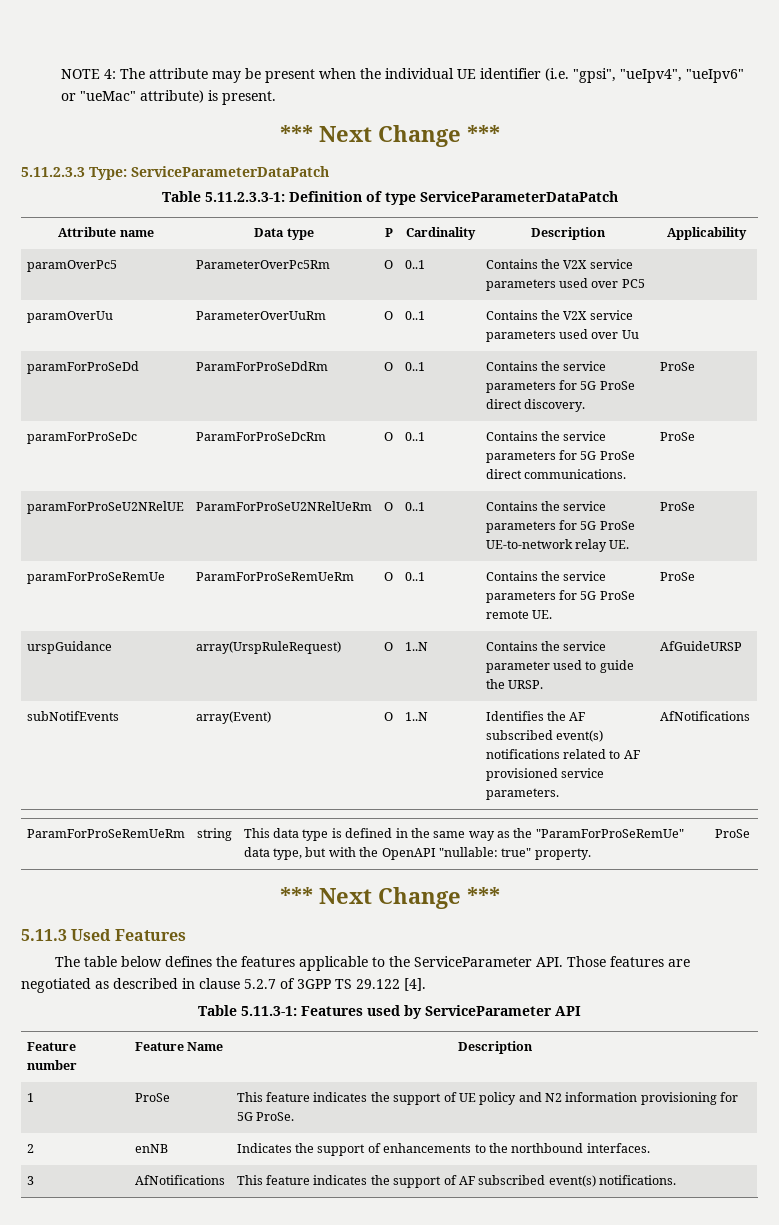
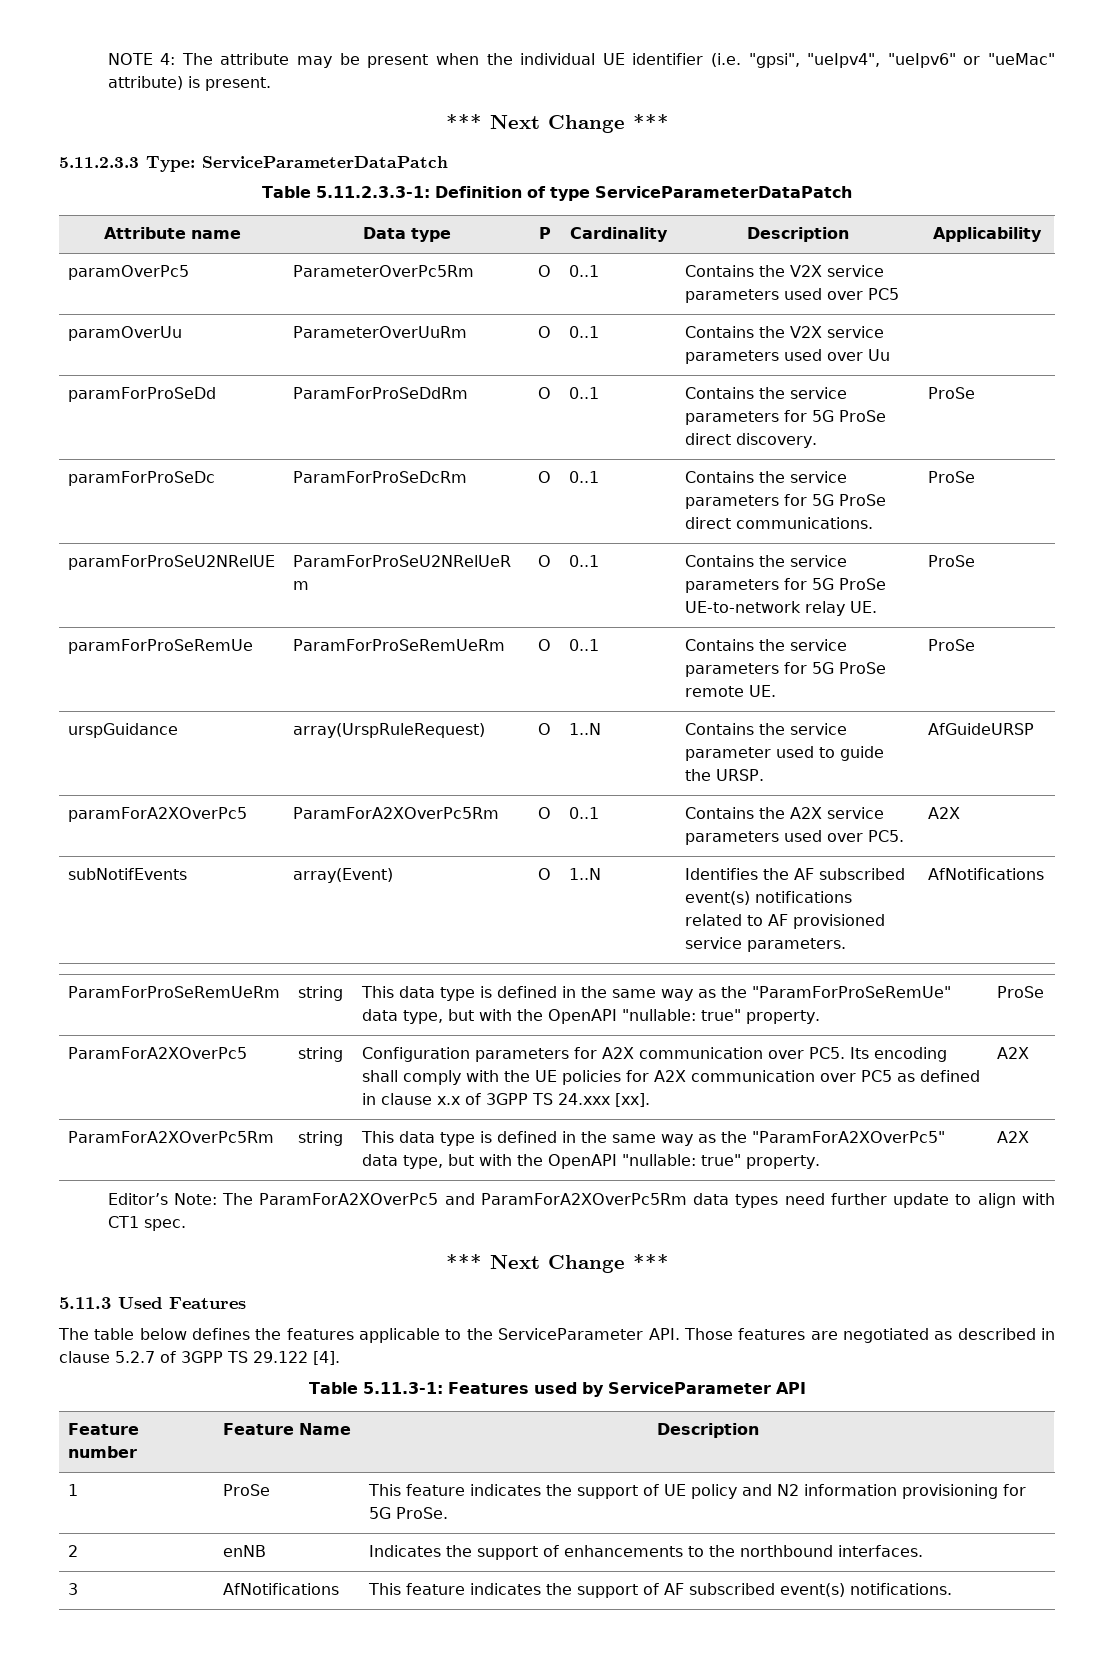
+ paramForA2XOverPc5 | ParamForA2XOverPc5Rm | O | 0..1 | Contains the A2X service parameters used over PC5. | A2X
+ ParamForA2XOverPc5 | string | Configuration parameters for A2X communication over PC5. Its encoding shall comply with the UE policies for A2X communication over PC5 as defined in clause x.x of 3GPP TS 24.xxx [xx]. | A2X
+ ParamForA2XOverPc5Rm | string | This data type is defined in the same way as the "ParamForA2XOverPc5" data type, but with the OpenAPI "nullable: true" property. | A2X
+ Editor’s Note: The ParamForA2XOverPc5 and ParamForA2XOverPc5Rm data types need further update to align with CT1 spec.

